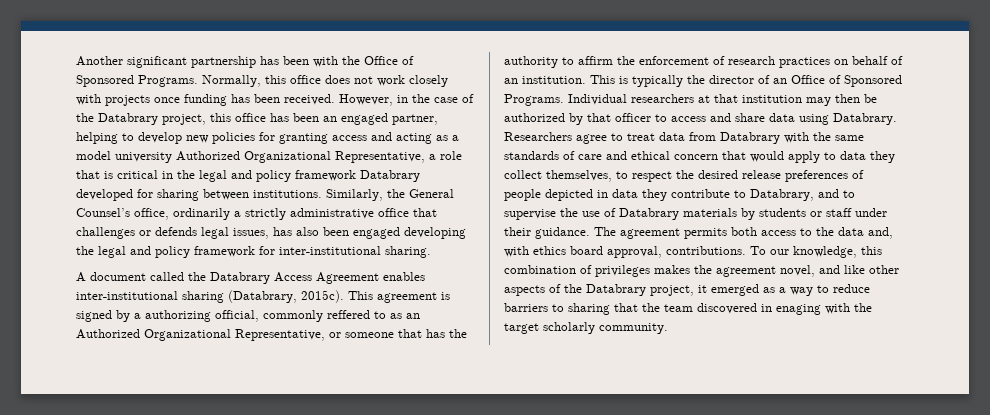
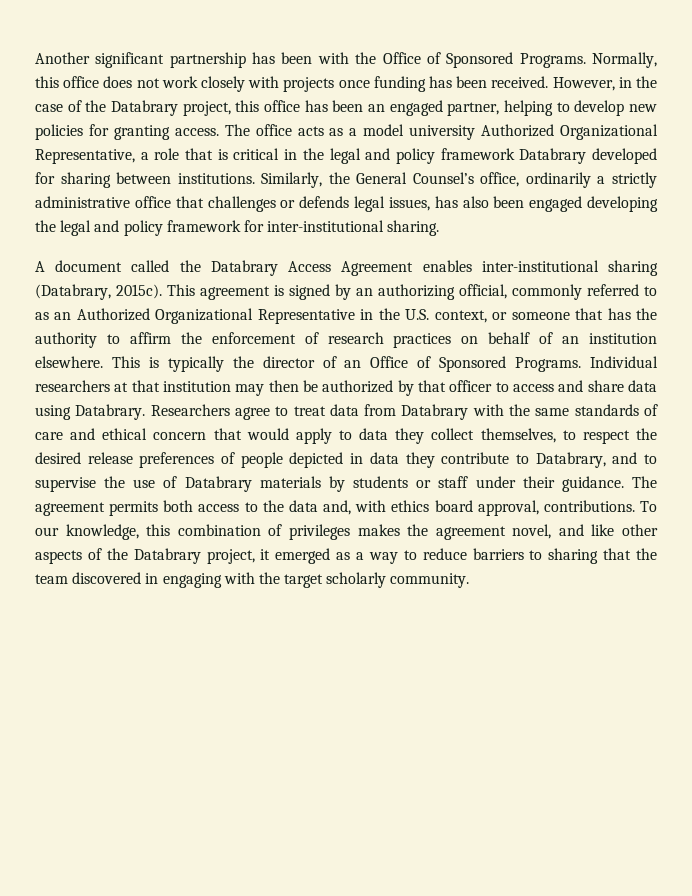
- However, in the case of the Databrary project, this office has been an engaged partner, helping to develop new policies for granting access and acting as a model university Authorized Organizational Representative, a role that is critical in the legal and policy framework Databrary developed for sharing between institutions.
+ However, in the case of the Databrary project, this office has been an engaged partner, helping to develop new policies for granting access. The office acts as a model university Authorized Organizational Representative, a role that is critical in the legal and policy framework Databrary developed for sharing between institutions.
- This agreement is signed by a authorizing official, commonly reffered to as an Authorized Organizational Representative, or someone that has the authority to affirm the enforcement of research practices on behalf of an institution.
+ This agreement is signed by an authorizing official, commonly referred to as an Authorized Organizational Representative in the U.S. context, or someone that has the authority to affirm the enforcement of research practices on behalf of an institution elsewhere.
- To our knowledge, this combination of privileges makes the agreement novel, and like other aspects of the Databrary project, it emerged as a way to reduce barriers to sharing that the team discovered in enaging with the target scholarly community.
+ To our knowledge, this combination of privileges makes the agreement novel, and like other aspects of the Databrary project, it emerged as a way to reduce barriers to sharing that the team discovered in engaging with the target scholarly community.

